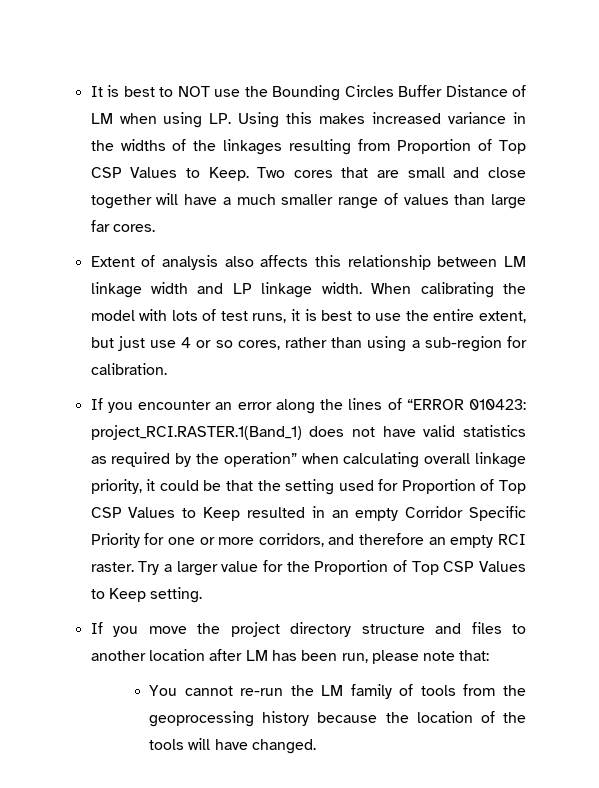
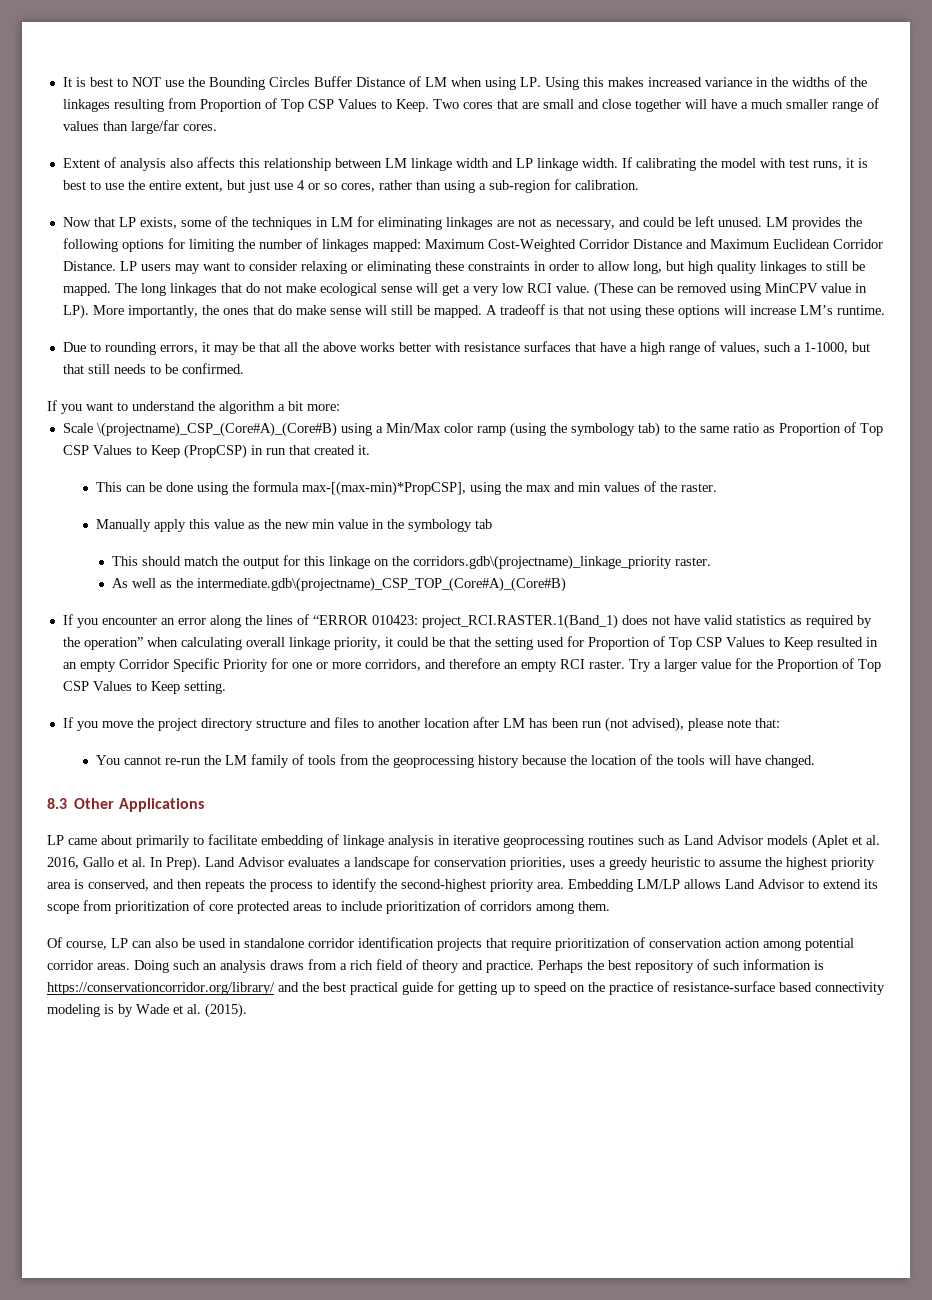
- Two cores that are small and close together will have a much smaller range of values than large far cores.
+ Two cores that are small and close together will have a much smaller range of values than large/far cores.
- When calibrating the model with lots of test runs, it is best to use the entire extent, but just use 4 or so cores, rather than using a sub-region for calibration.
+ If calibrating the model with test runs, it is best to use the entire extent, but just use 4 or so cores, rather than using a sub-region for calibration.
+ Now that LP exists, some of the techniques in LM for eliminating linkages are not as necessary, and could be left unused. LM provides the following options for limiting the number of linkages mapped: Maximum Cost-Weighted Corridor Distance and Maximum Euclidean Corridor Distance. LP users may want to consider relaxing or eliminating these constraints in order to allow long, but high quality linkages to still be mapped. The long linkages that do not make ecological sense will get a very low RCI value. (These can be removed using MinCPV value in LP). More importantly, the ones that do make sense will still be mapped. A tradeoff is that not using these options will increase LM’s runtime.
+ Due to rounding errors, it may be that all the above works better with resistance surfaces that have a high range of values, such a 1-1000, but that still needs to be confirmed.
+ If you want to understand the algorithm a bit more:
+ Scale \(projectname)_CSP_(Core#A)_(Core#B) using a Min/Max color ramp (using the symbology tab) to the same ratio as Proportion of Top CSP Values to Keep (PropCSP) in run that created it.
+ This can be done using the formula max-[(max-min)*PropCSP], using the max and min values of the raster.
+ Manually apply this value as the new min value in the symbology tab
+ This should match the output for this linkage on the corridors.gdb\(projectname)_linkage_priority raster.
+ As well as the intermediate.gdb\(projectname)_CSP_TOP_(Core#A)_(Core#B)
- If you move the project directory structure and files to another location after LM has been run, please note that:
+ If you move the project directory structure and files to another location after LM has been run (not advised), please note that:
+ 8.3 Other Applications
+ LP came about primarily to facilitate embedding of linkage analysis in iterative geoprocessing routines such as Land Advisor models (Aplet et al. 2016, Gallo et al. In Prep). Land Advisor evaluates a landscape for conservation priorities, uses a greedy heuristic to assume the highest priority area is conserved, and then repeats the process to identify the second-highest priority area. Embedding LM/LP allows Land Advisor to extend its scope from prioritization of core protected areas to include prioritization of corridors among them.
+ Of course, LP can also be used in standalone corridor identification projects that require prioritization of conservation action among potential corridor areas. Doing such an analysis draws from a rich field of theory and practice. Perhaps the best repository of such information is https://conservationcorridor.org/library/ and the best practical guide for getting up to speed on the practice of resistance-surface based connectivity modeling is by Wade et al. (2015).

